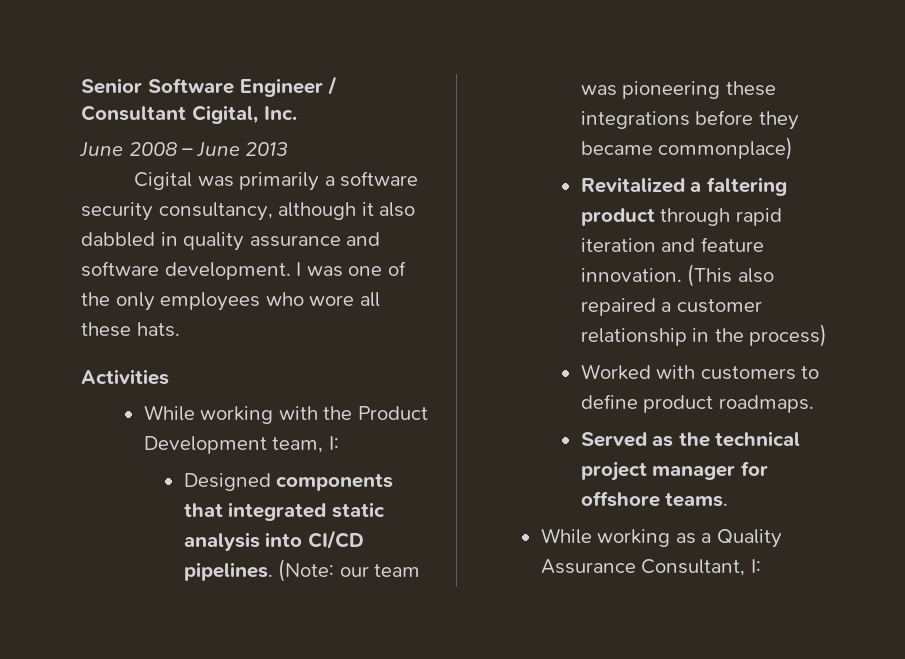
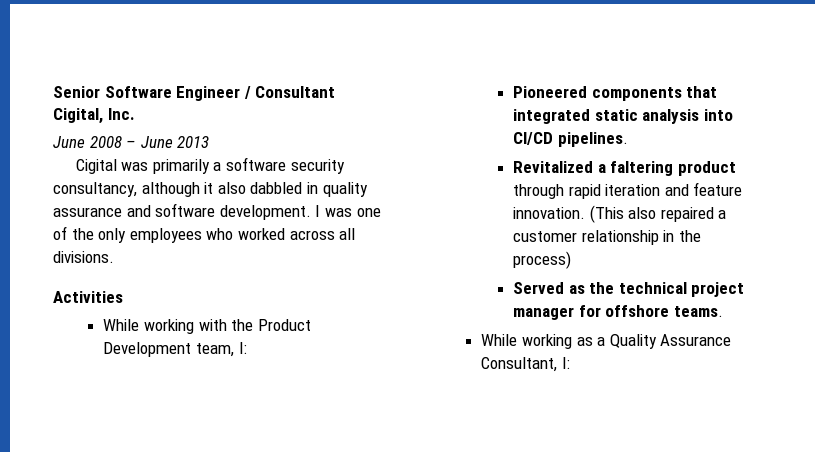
- I was one of the only employees who wore all these hats.
+ I was one of the only employees who worked across all divisions.
- Designed components that integrated static analysis into CI/CD pipelines. (Note: our team was pioneering these integrations before they became commonplace)
+ Pioneered components that integrated static analysis into CI/CD pipelines.
- Worked with customers to define product roadmaps.

